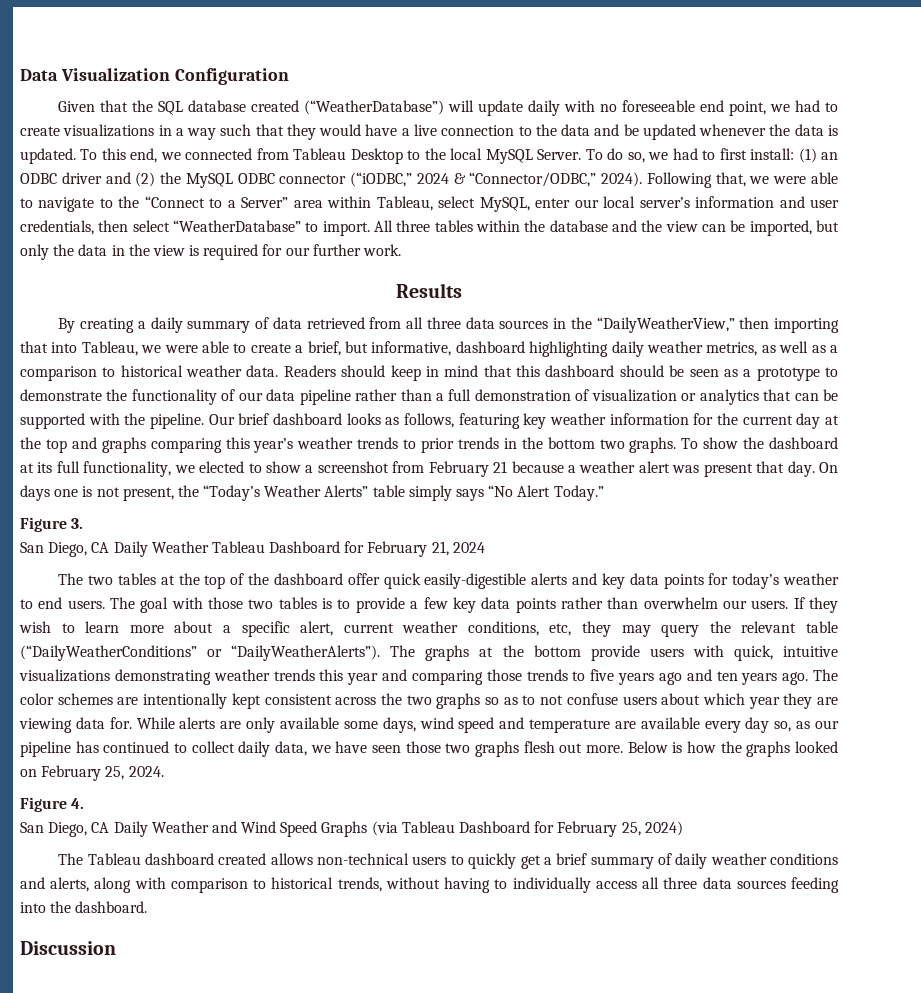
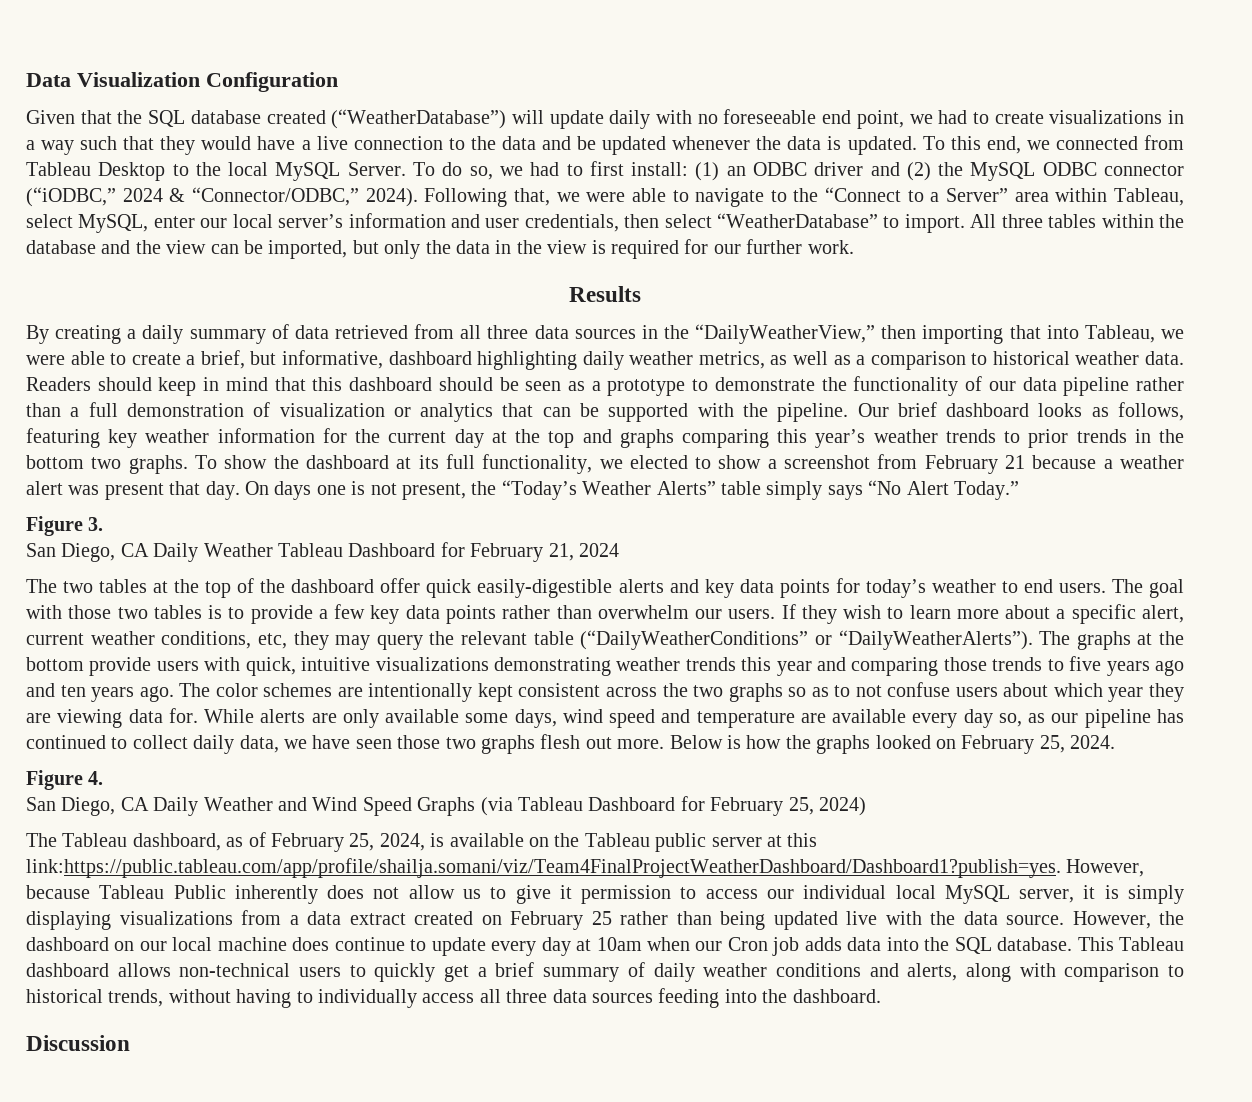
- The Tableau dashboard created allows non-technical users to quickly get a brief summary of daily weather conditions and alerts, along with comparison to historical trends, without having to individually access all three data sources feeding into the dashboard.
+ The Tableau dashboard, as of February 25, 2024, is available on the Tableau public server at this link:https://public.tableau.com/app/profile/shailja.somani/viz/Team4FinalProjectWeatherDashboard/Dashboard1?publish=yes. However, because Tableau Public inherently does not allow us to give it permission to access our individual local MySQL server, it is simply displaying visualizations from a data extract created on February 25 rather than being updated live with the data source. However, the dashboard on our local machine does continue to update every day at 10am when our Cron job adds data into the SQL database. This Tableau dashboard allows non-technical users to quickly get a brief summary of daily weather conditions and alerts, along with comparison to historical trends, without having to individually access all three data sources feeding into the dashboard.

